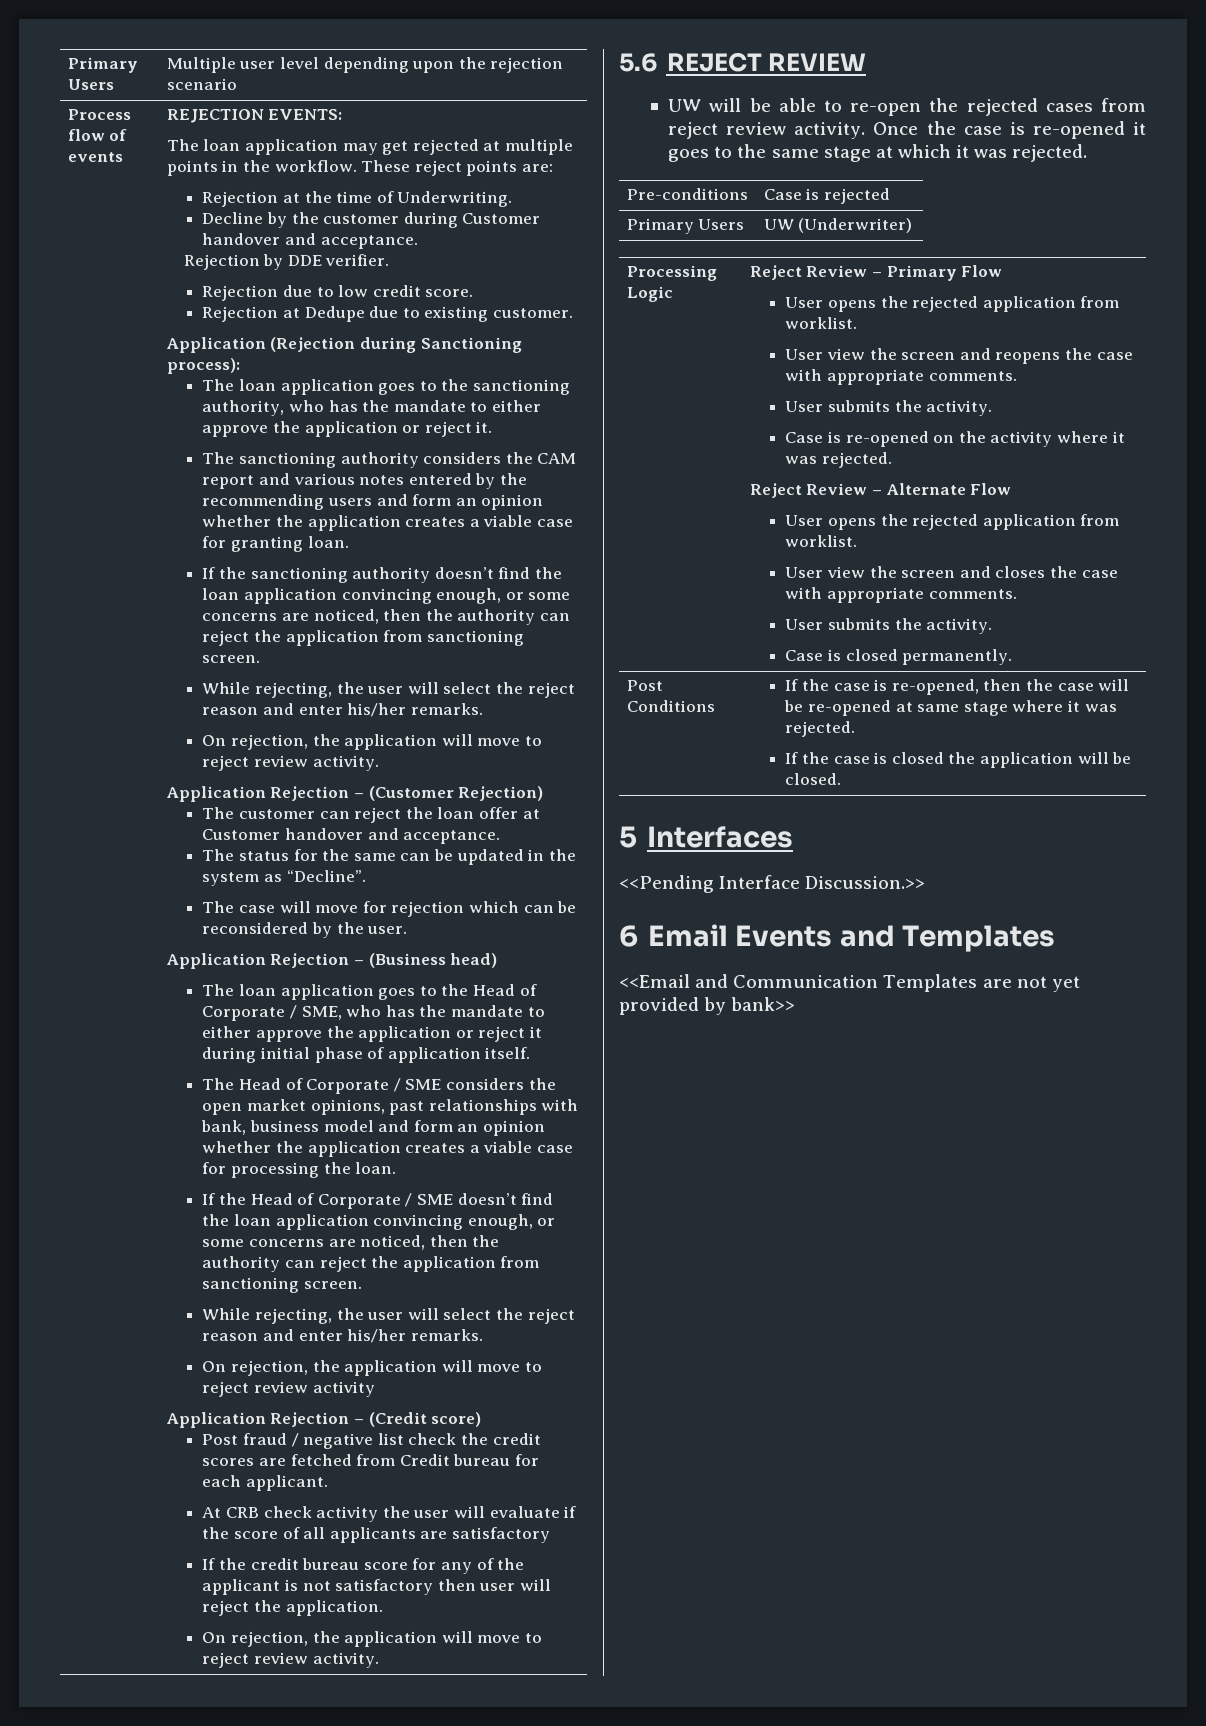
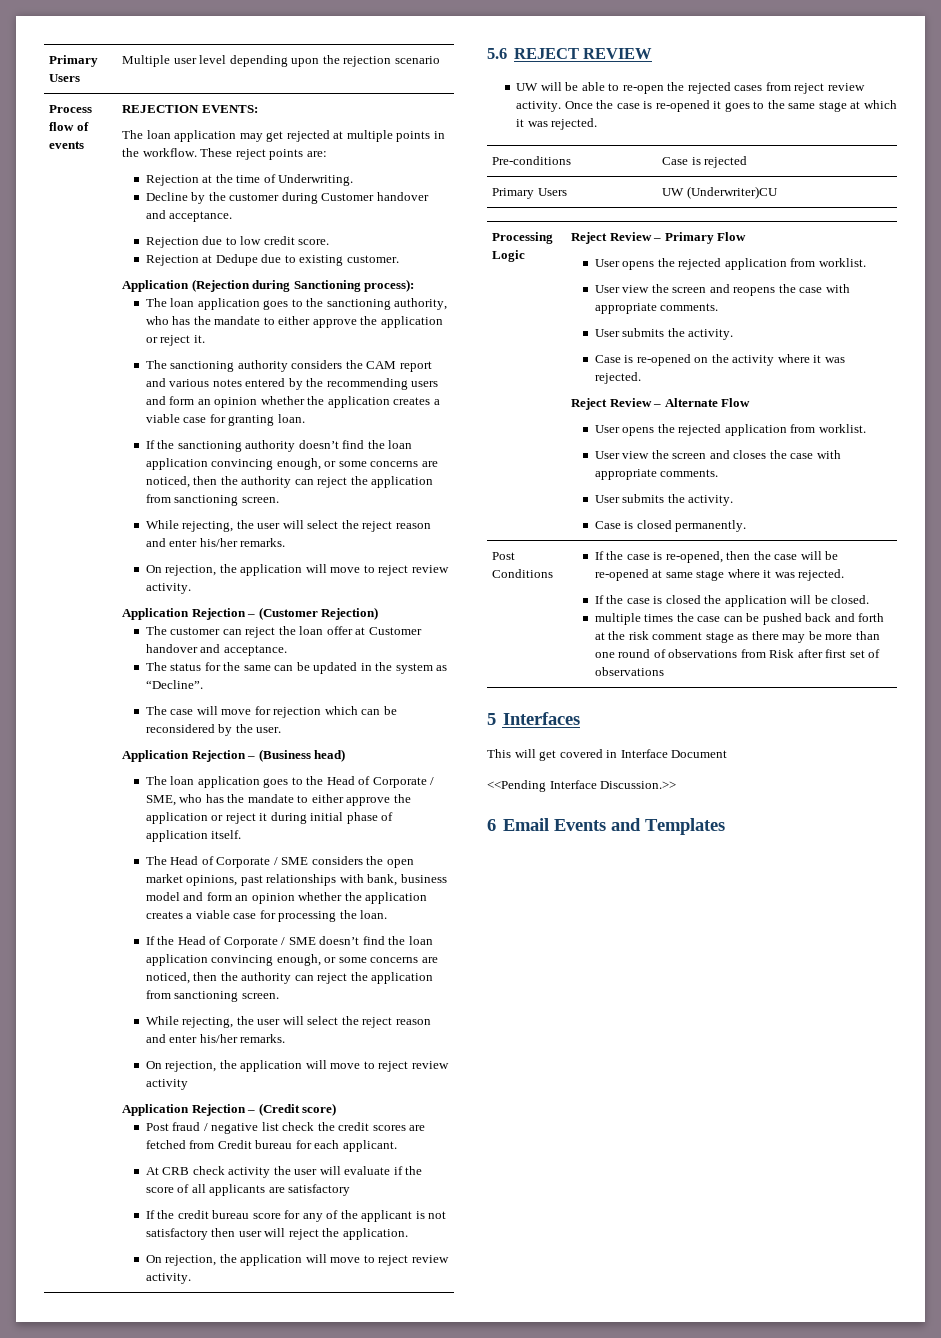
- Rejection by DDE verifier.
- Primary Users | UW (Underwriter)
+ Primary Users | UW (Underwriter)CU
+ multiple times the case can be pushed back and forth at the risk comment stage as there may be more than one round of observations from Risk after first set of observations
  5 Interfaces
+ This will get covered in Interface Document
- <<Email and Communication Templates are not yet provided by bank>>

